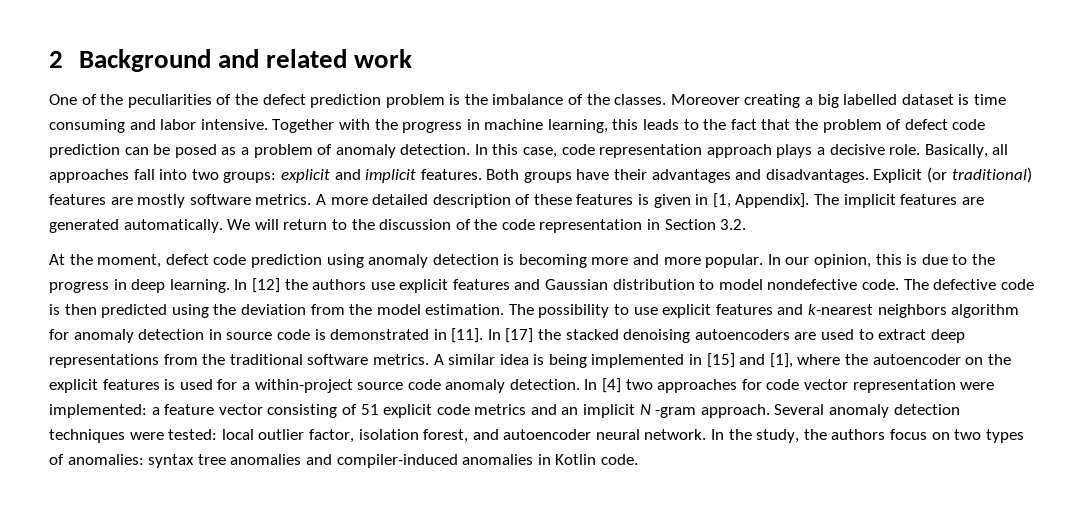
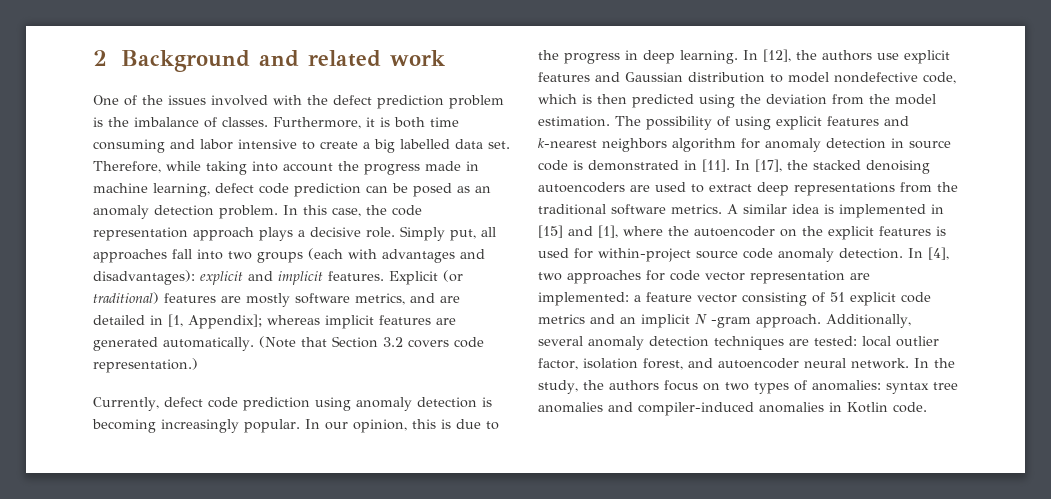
- One of the peculiarities of the defect prediction problem is the imbalance of the classes. Moreover creating a big labelled dataset is time consuming and labor intensive. Together with the progress in machine learning, this leads to the fact that the problem of defect code prediction can be posed as a problem of anomaly detection.
+ One of the issues involved with the defect prediction problem is the imbalance of classes. Furthermore, it is both time consuming and labor intensive to create a big labelled data set. Therefore, while taking into account the progress made in machine learning, defect code prediction can be posed as an anomaly detection problem.
- In this case, code representation approach plays a decisive role.
+ In this case, the code representation approach plays a decisive role.
- Basically, all approaches fall into two groups: explicit and implicit features. Both groups have their advantages and disadvantages.
+ Simply put, all approaches fall into two groups (each with advantages and disadvantages): explicit and implicit features.
- Explicit (or traditional) features are mostly software metrics. A more detailed description of these features is given in [1, Appendix]. The implicit features are generated automatically.
+ Explicit (or traditional) features are mostly software metrics, and are detailed in [1, Appendix]; whereas implicit features are generated automatically.
- We will return to the discussion of the code representation in Section 3.2.
- At the moment, defect code prediction using anomaly detection is becoming more and more popular.
+ (Note that Section 3.2 covers code representation.)
+ Currently, defect code prediction using anomaly detection is becoming increasingly popular.
- In [12] the authors use explicit features and Gaussian distribution to model nondefective code. The defective code is then predicted using the deviation from the model estimation.
+ In [12], the authors use explicit features and Gaussian distribution to model nondefective code, which is then predicted using the deviation from the model estimation.
- The possibility to use explicit features and k-nearest neighbors algorithm for anomaly detection in source code is demonstrated in [11].
+ The possibility of using explicit features and k-nearest neighbors algorithm for anomaly detection in source code is demonstrated in [11].
- In [17] the stacked denoising autoencoders are used to extract deep representations from the traditional software metrics.
+ In [17], the stacked denoising autoencoders are used to extract deep representations from the traditional software metrics.
- A similar idea is being implemented in [15] and [1], where the autoencoder on the explicit features is used for a within-project source code anomaly detection.
+ A similar idea is implemented in [15] and [1], where the autoencoder on the explicit features is used for within-project source code anomaly detection.
- In [4] two approaches for code vector representation were implemented: a feature vector consisting of 51 explicit code metrics and an implicit N -gram approach.
+ In [4], two approaches for code vector representation are implemented: a feature vector consisting of 51 explicit code metrics and an implicit N -gram approach.
- Several anomaly detection techniques were tested: local outlier factor, isolation forest, and autoencoder neural network.
+ Additionally, several anomaly detection techniques are tested: local outlier factor, isolation forest, and autoencoder neural network.

